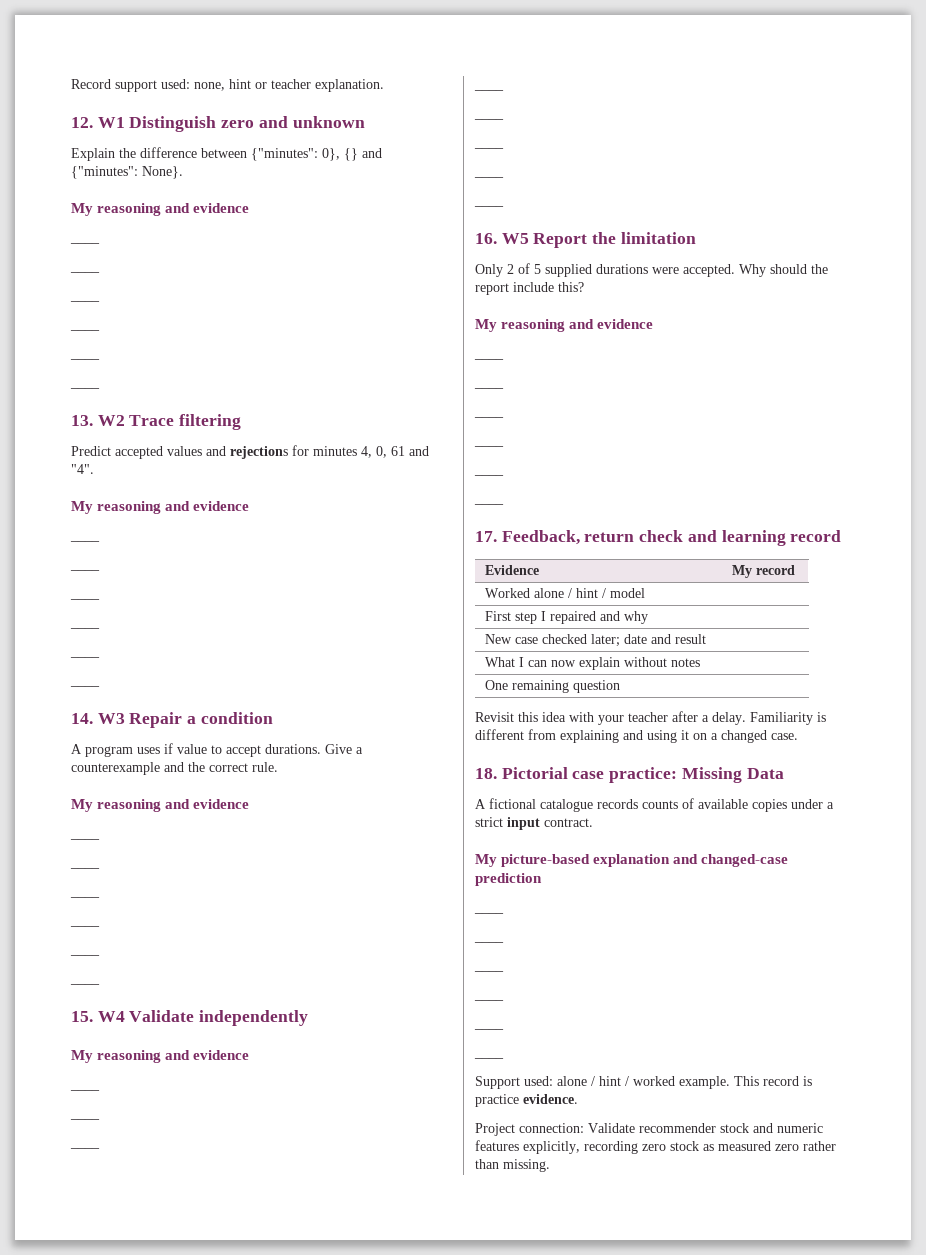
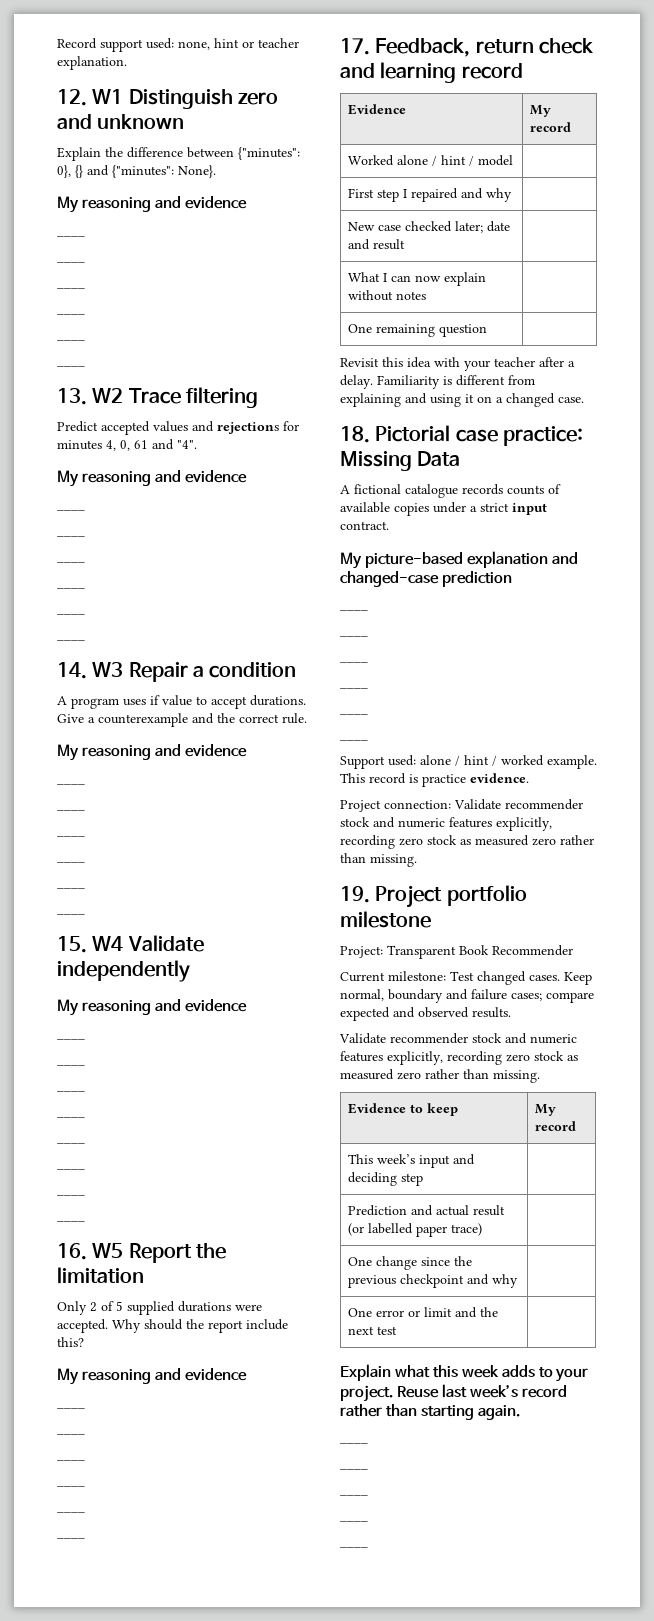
+ 19. Project portfolio milestone
+ Project: Transparent Book Recommender
+ Current milestone: Test changed cases. Keep normal, boundary and failure cases; compare expected and observed results.
+ Validate recommender stock and numeric features explicitly, recording zero stock as measured zero rather than missing.
+ Evidence to keep | My record
+ This week’s input and deciding step |
+ Prediction and actual result (or labelled paper trace) |
+ One change since the previous checkpoint and why |
+ One error or limit and the next test |
+ Explain what this week adds to your project. Reuse last week’s record rather than starting again.
+ ____
+ ____
+ ____
+ ____
+ ____

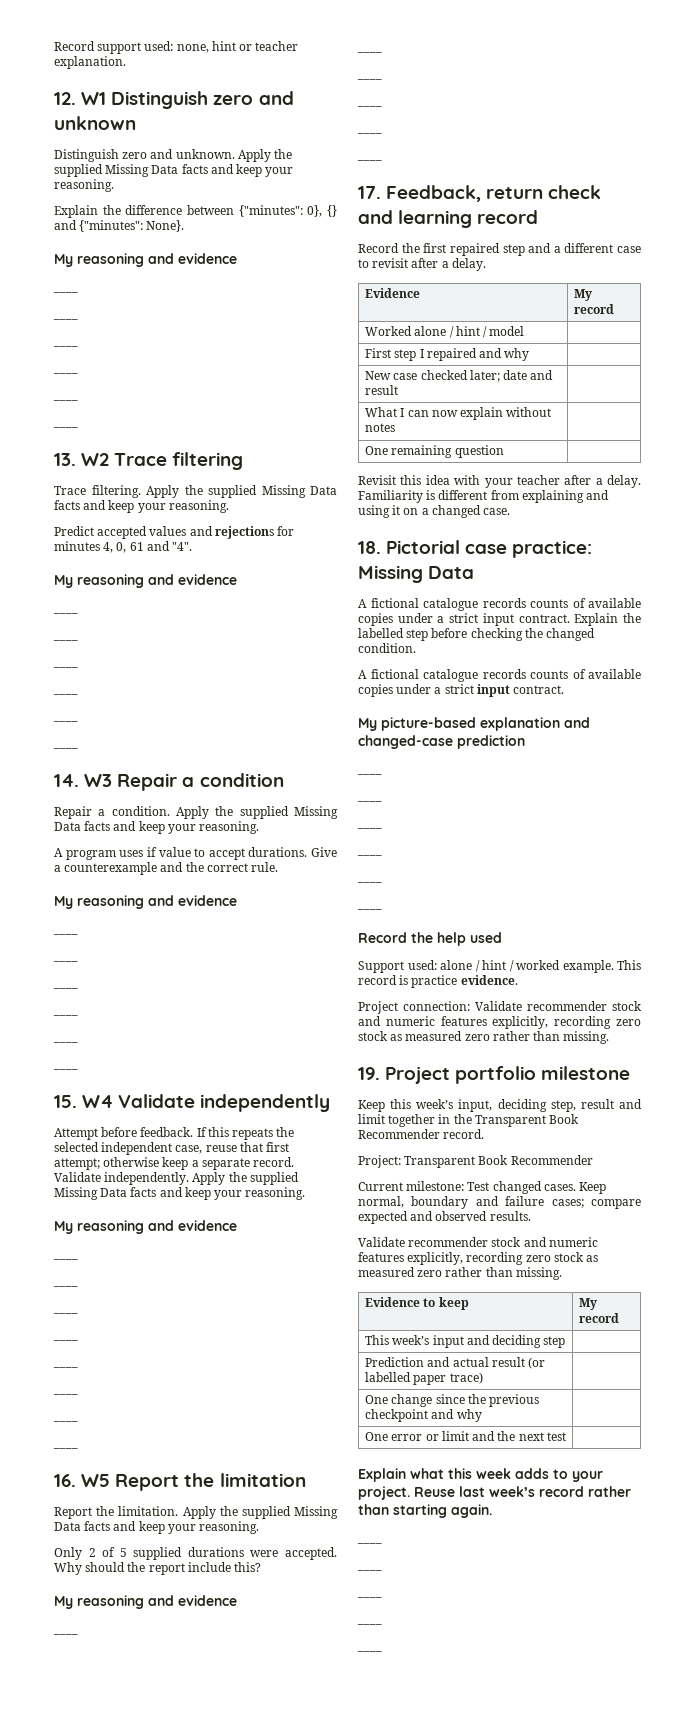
+ Distinguish zero and unknown. Apply the supplied Missing Data facts and keep your reasoning.
+ Trace filtering. Apply the supplied Missing Data facts and keep your reasoning.
+ Repair a condition. Apply the supplied Missing Data facts and keep your reasoning.
+ Attempt before feedback. If this repeats the selected independent case, reuse that first attempt; otherwise keep a separate record. Validate independently. Apply the supplied Missing Data facts and keep your reasoning.
+ Report the limitation. Apply the supplied Missing Data facts and keep your reasoning.
+ Record the first repaired step and a different case to revisit after a delay.
+ A fictional catalogue records counts of available copies under a strict input contract. Explain the labelled step before checking the changed condition.
+ Record the help used
+ Keep this week’s input, deciding step, result and limit together in the Transparent Book Recommender record.

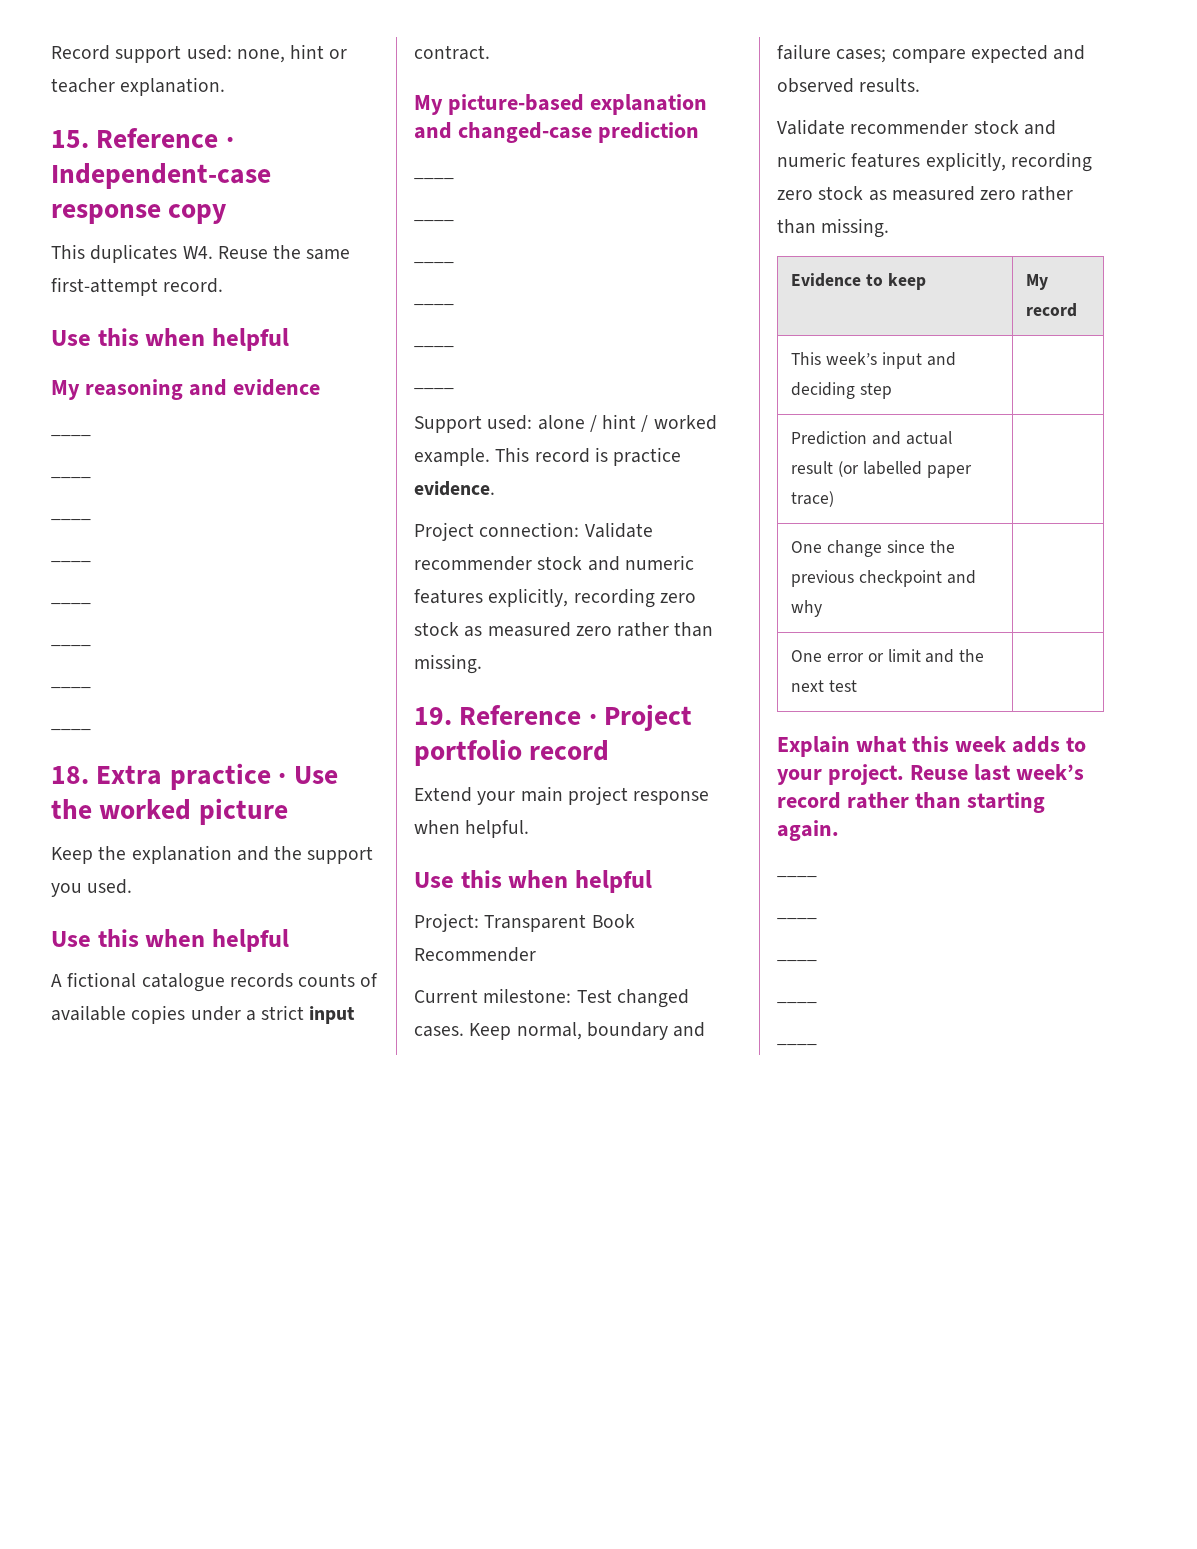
- 12. W1 Distinguish zero and unknown
- Distinguish zero and unknown. Apply the supplied Missing Data facts and keep your reasoning.
- Explain the difference between {"minutes": 0}, {} and {"minutes": None}.
- My reasoning and evidence
- ____
- ____
- ____
- ____
- ____
- ____
- 13. W2 Trace filtering
- Trace filtering. Apply the supplied Missing Data facts and keep your reasoning.
- Predict accepted values and rejections for minutes 4, 0, 61 and "4".
- My reasoning and evidence
- ____
- ____
- ____
- ____
- ____
- ____
- 14. W3 Repair a condition
- Repair a condition. Apply the supplied Missing Data facts and keep your reasoning.
- A program uses if value to accept durations. Give a counterexample and the correct rule.
- My reasoning and evidence
- ____
- ____
- ____
- ____
- ____
- ____
- 15. W4 Validate independently
- Attempt before feedback. If this repeats the selected independent case, reuse that first attempt; otherwise keep a separate record. Validate independently. Apply the supplied Missing Data facts and keep your reasoning.
+ 15. Reference · Independent-case response copy
+ This duplicates W4. Reuse the same first-attempt record.
+ Use this when helpful
- 16. W5 Report the limitation
- Report the limitation. Apply the supplied Missing Data facts and keep your reasoning.
- Only 2 of 5 supplied durations were accepted. Why should the report include this?
- My reasoning and evidence
- ____
- ____
- ____
- ____
- ____
- ____
- 17. Feedback, return check and learning record
- Record the first repaired step and a different case to revisit after a delay.
- Evidence | My record
- Worked alone / hint / model |
- First step I repaired and why |
- New case checked later; date and result |
- What I can now explain without notes |
- One remaining question |
- Revisit this idea with your teacher after a delay. Familiarity is different from explaining and using it on a changed case.
- 18. Pictorial case practice: Missing Data
- A fictional catalogue records counts of available copies under a strict input contract. Explain the labelled step before checking the changed condition.
+ 18. Extra practice · Use the worked picture
+ Keep the explanation and the support you used.
+ Use this when helpful
- Record the help used
- 19. Project portfolio milestone
- Keep this week’s input, deciding step, result and limit together in the Transparent Book Recommender record.
+ 19. Reference · Project portfolio record
+ Extend your main project response when helpful.
+ Use this when helpful

